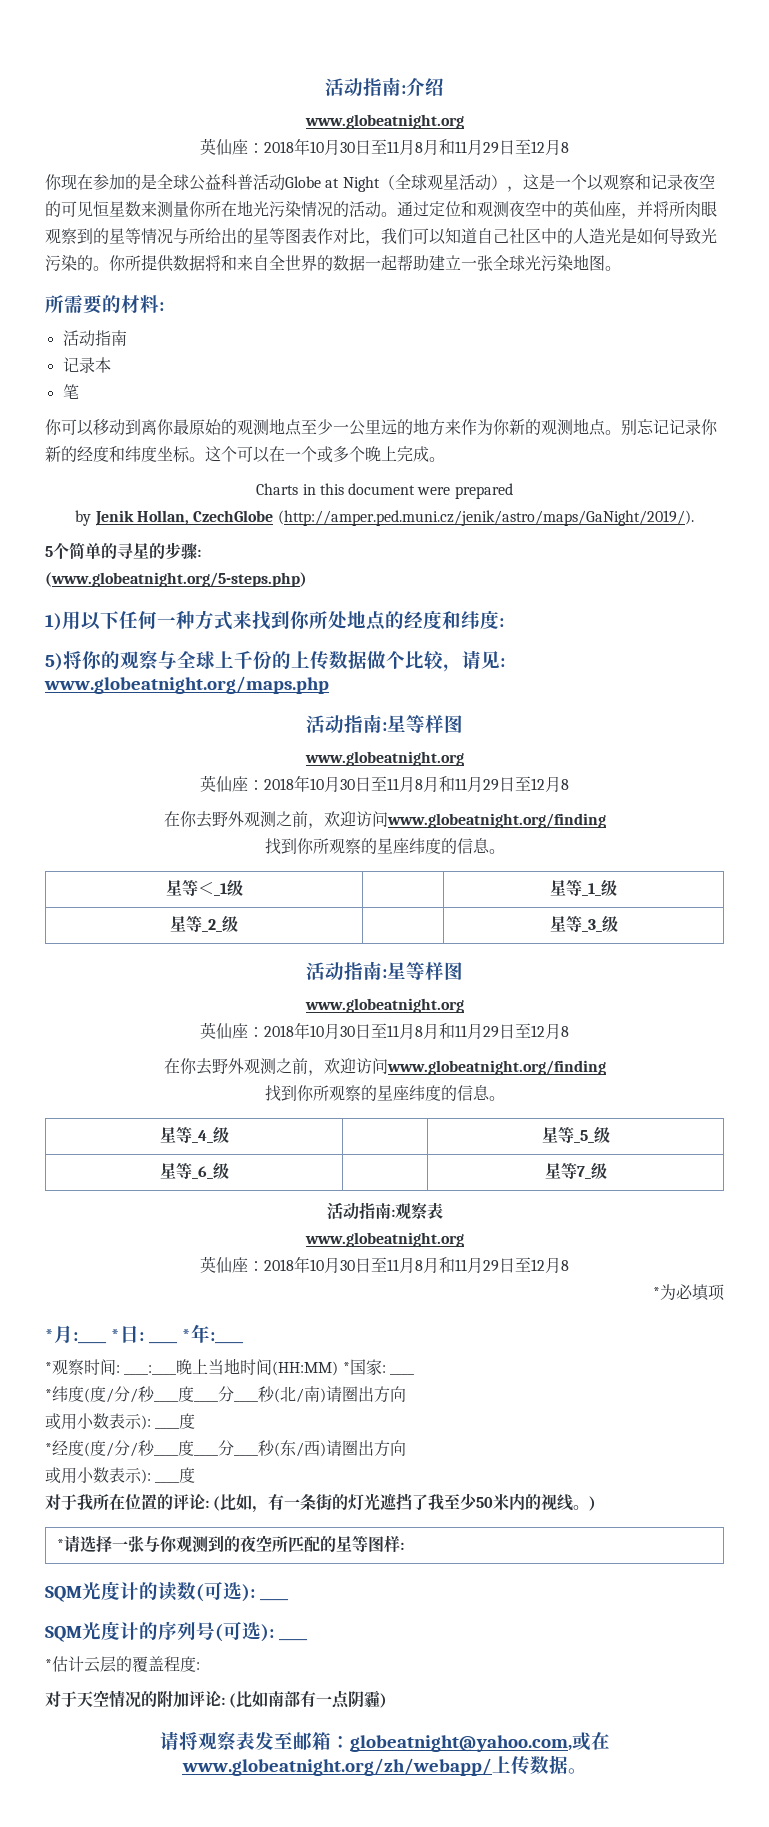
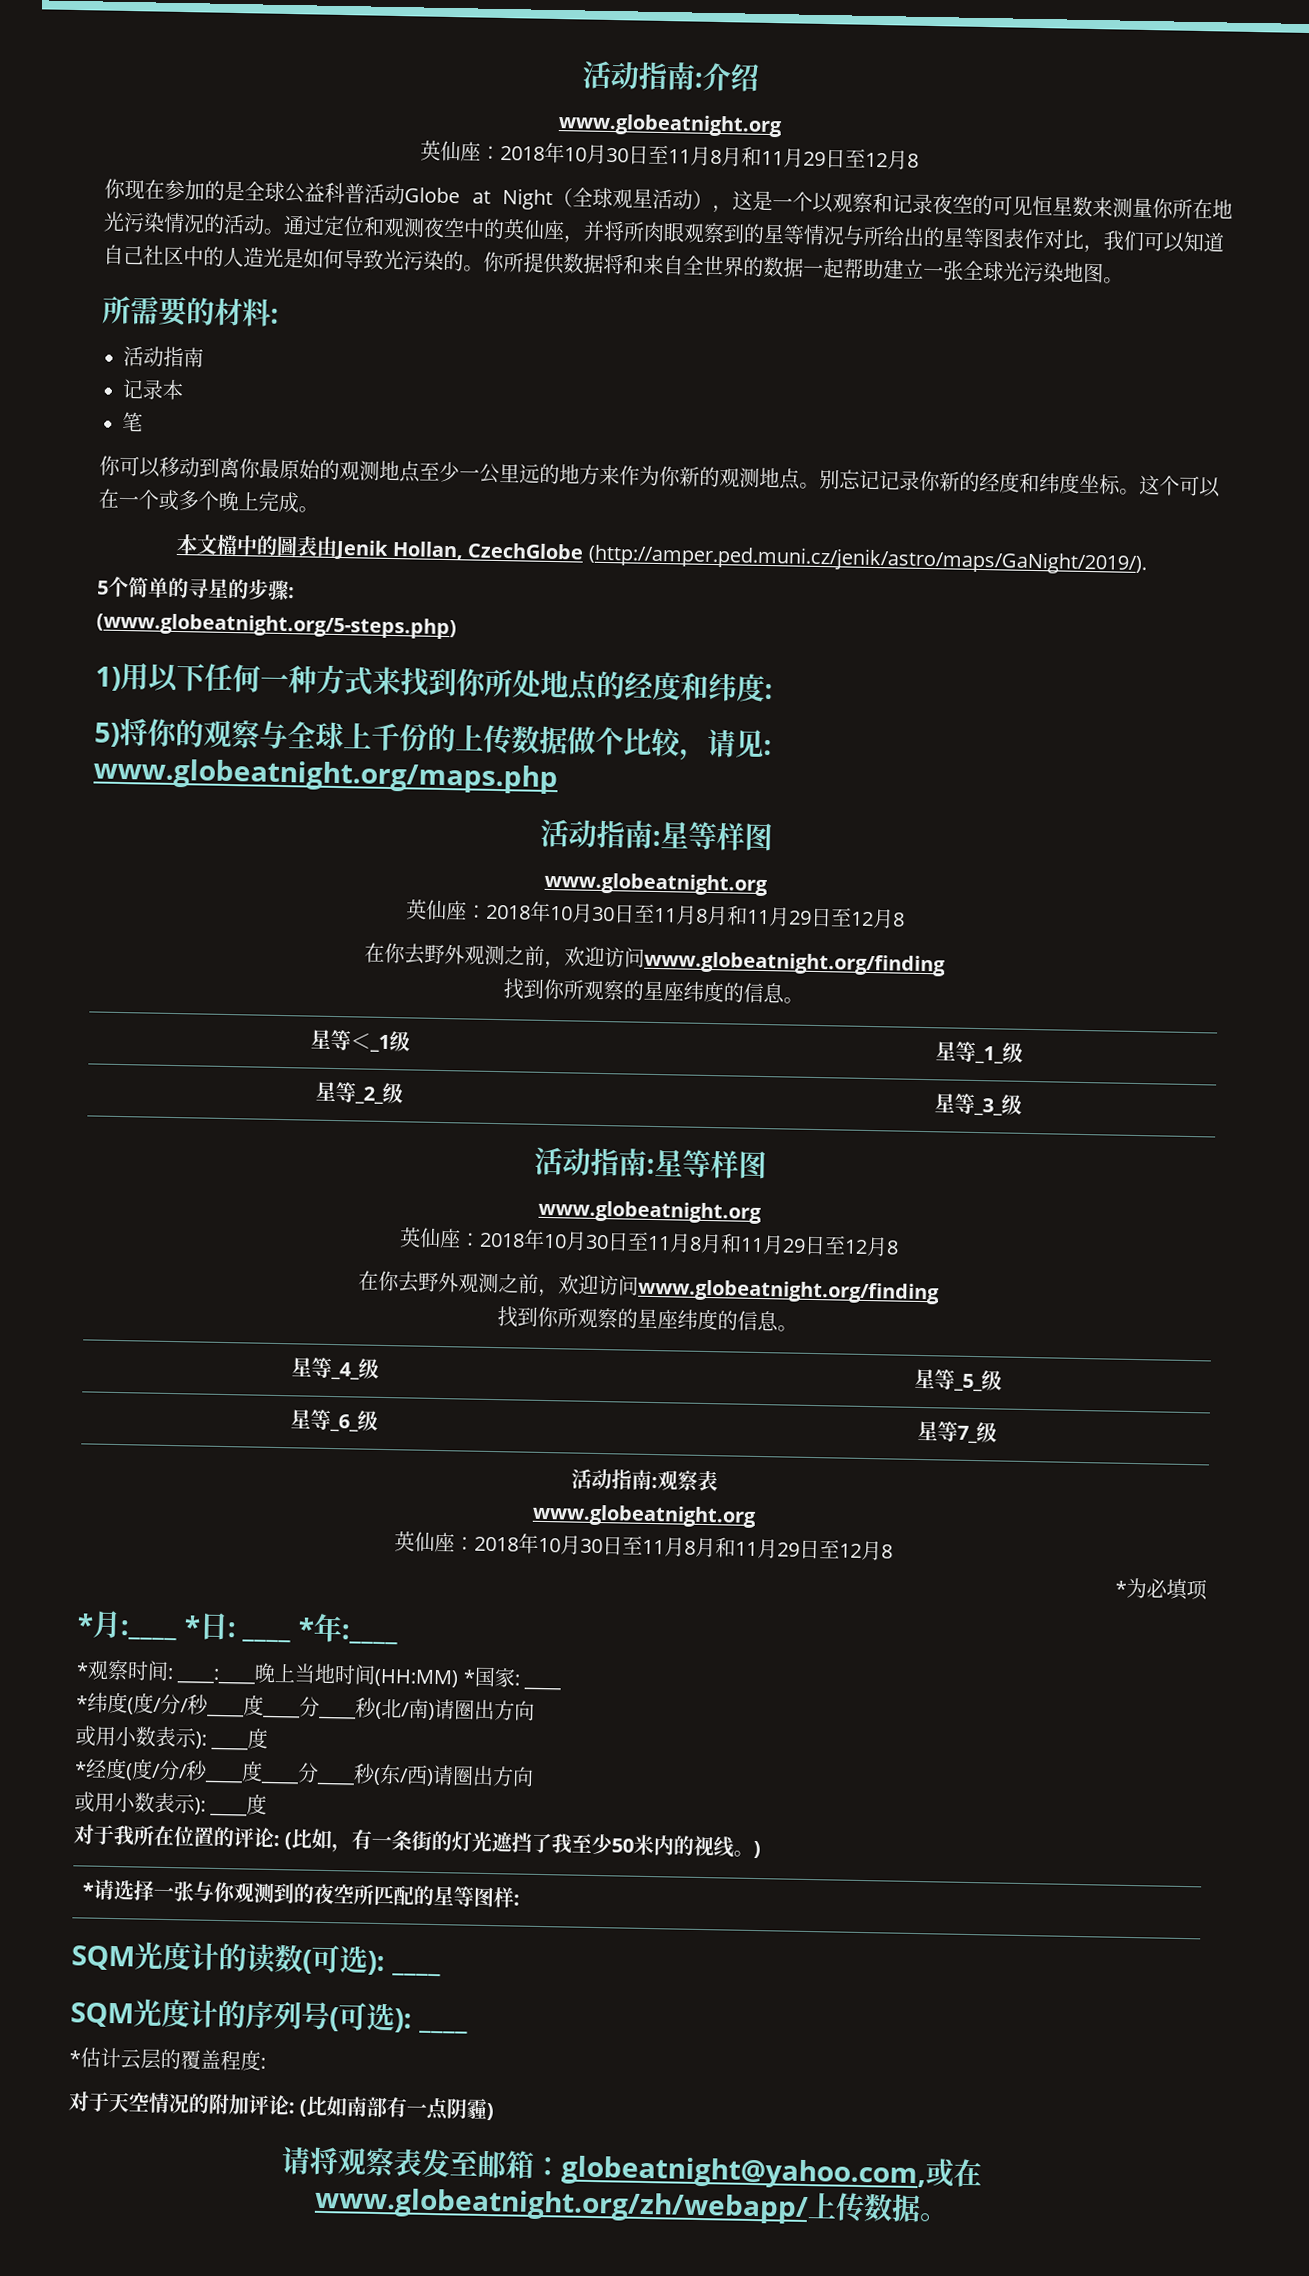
- Charts in this document were prepared
- by Jenik Hollan, CzechGlobe (http://amper.ped.muni.cz/jenik/astro/maps/GaNight/2019/).
+ 本文檔中的圖表由Jenik Hollan, CzechGlobe (http://amper.ped.muni.cz/jenik/astro/maps/GaNight/2019/).

